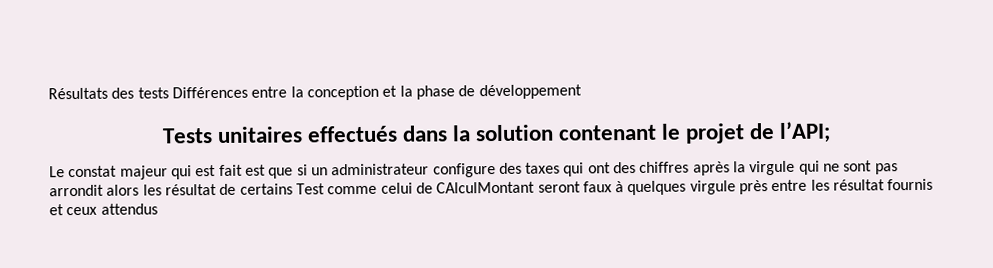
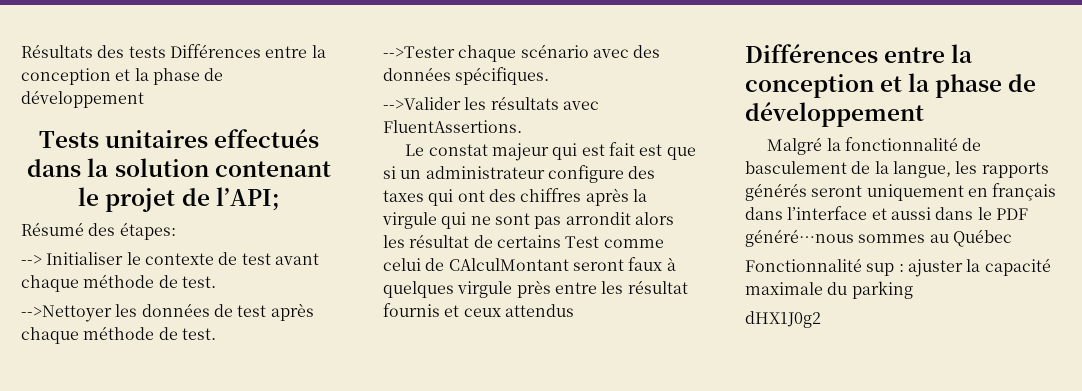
+ Résumé des étapes:
+ --> Initialiser le contexte de test avant chaque méthode de test.
+ -->Nettoyer les données de test après chaque méthode de test.
+ -->Tester chaque scénario avec des données spécifiques.
+ -->Valider les résultats avec FluentAssertions.
  Le constat majeur qui est fait est que si un administrateur configure des taxes qui ont des chiffres après la virgule qui ne sont pas arrondit alors les résultat de certains Test comme celui de CAlculMontant seront faux à quelques virgule près entre les résultat fournis et ceux attendus
+ Différences entre la conception et la phase de développement
+ Malgré la fonctionnalité de basculement de la langue, les rapports générés seront uniquement en français dans l’interface et aussi dans le PDF généré…nous sommes au Québec
+ Fonctionnalité sup : ajuster la capacité maximale du parking
+ dHX1J0g2

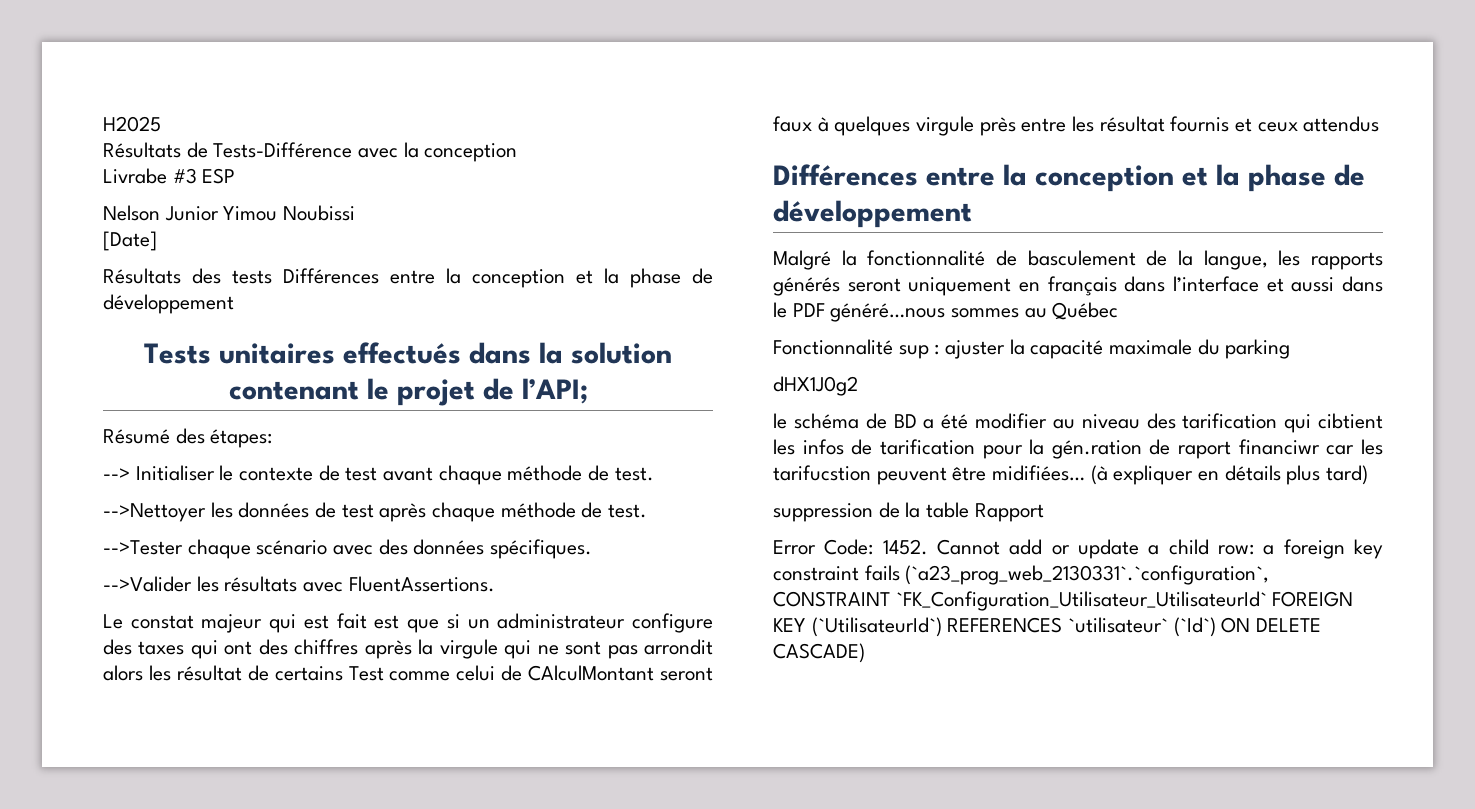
+ H2025
+ Résultats de Tests-Différence avec la conception
+ Livrabe #3 ESP
+ Nelson Junior Yimou Noubissi
+ [Date]
+ le schéma de BD a été modifier au niveau des tarification qui cibtient les infos de tarification pour la gén.ration de raport financiwr car les tarifucstion peuvent être midifiées… (à expliquer en détails plus tard)
+ suppression de la table Rapport
+ Error Code: 1452. Cannot add or update a child row: a foreign key constraint fails (`a23_prog_web_2130331`.`configuration`, CONSTRAINT `FK_Configuration_Utilisateur_UtilisateurId` FOREIGN KEY (`UtilisateurId`) REFERENCES `utilisateur` (`Id`) ON DELETE CASCADE)

